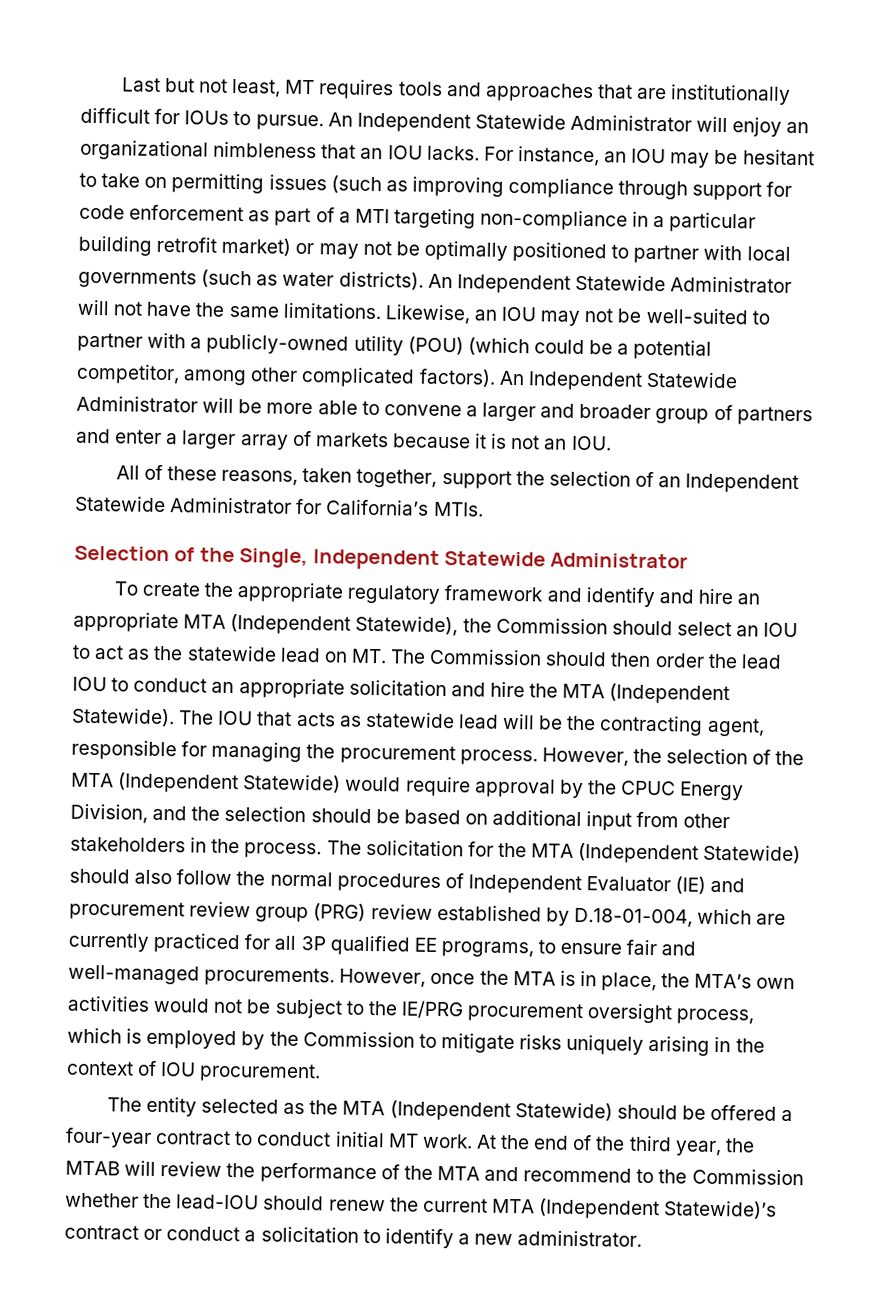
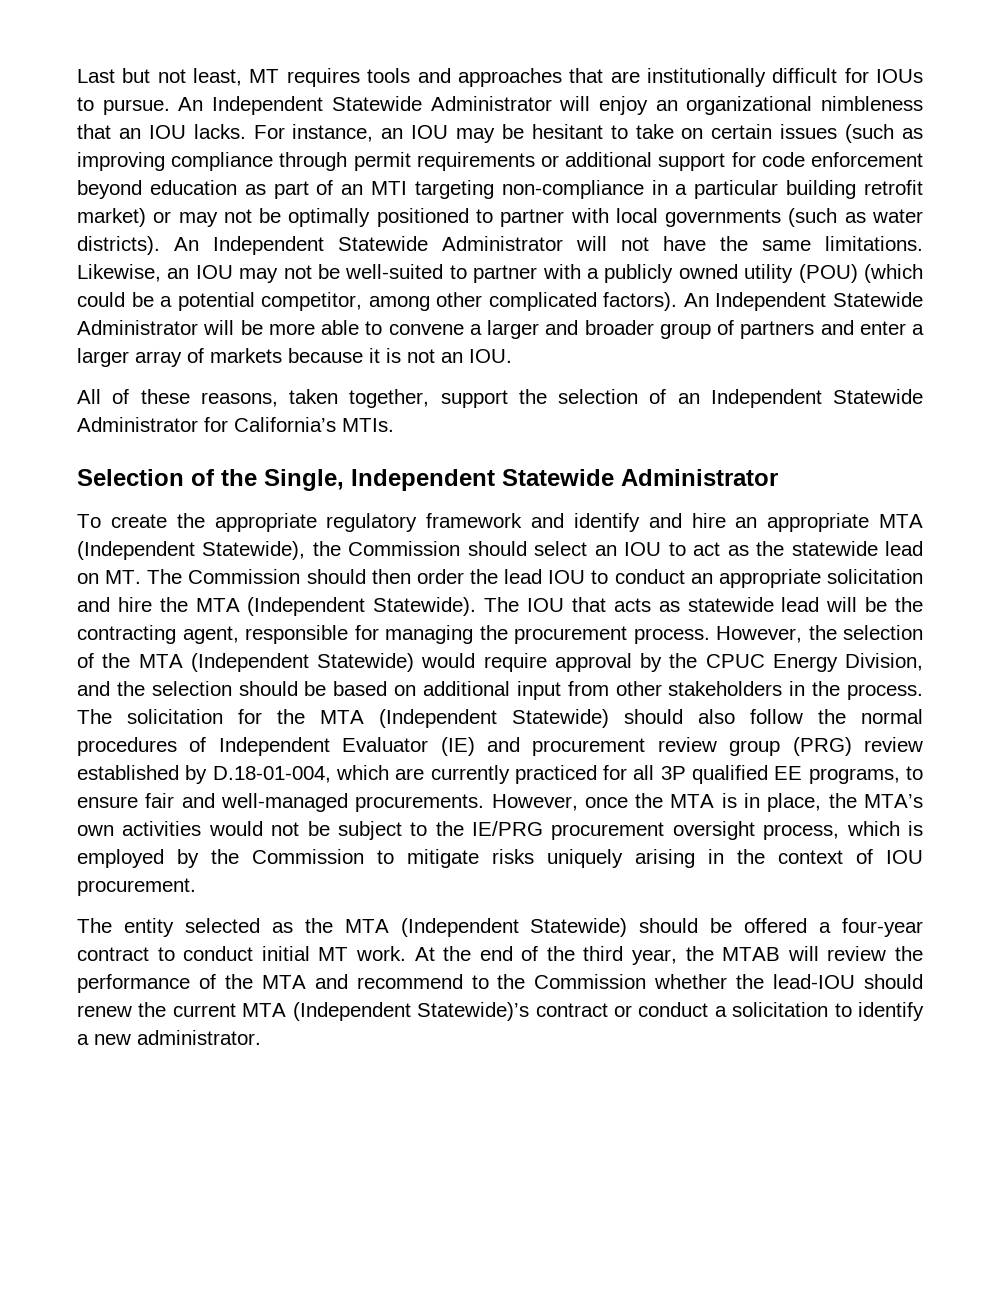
- For instance, an IOU may be hesitant to take on permitting issues (such as improving compliance through support for code enforcement as part of a MTI targeting non-compliance in a particular building retrofit market) or may not be optimally positioned to partner with local governments (such as water districts).
+ For instance, an IOU may be hesitant to take on certain issues (such as improving compliance through permit requirements or additional support for code enforcement beyond education as part of an MTI targeting non-compliance in a particular building retrofit market) or may not be optimally positioned to partner with local governments (such as water districts).
- Likewise, an IOU may not be well-suited to partner with a publicly-owned utility (POU) (which could be a potential competitor, among other complicated factors).
+ Likewise, an IOU may not be well-suited to partner with a publicly owned utility (POU) (which could be a potential competitor, among other complicated factors).

